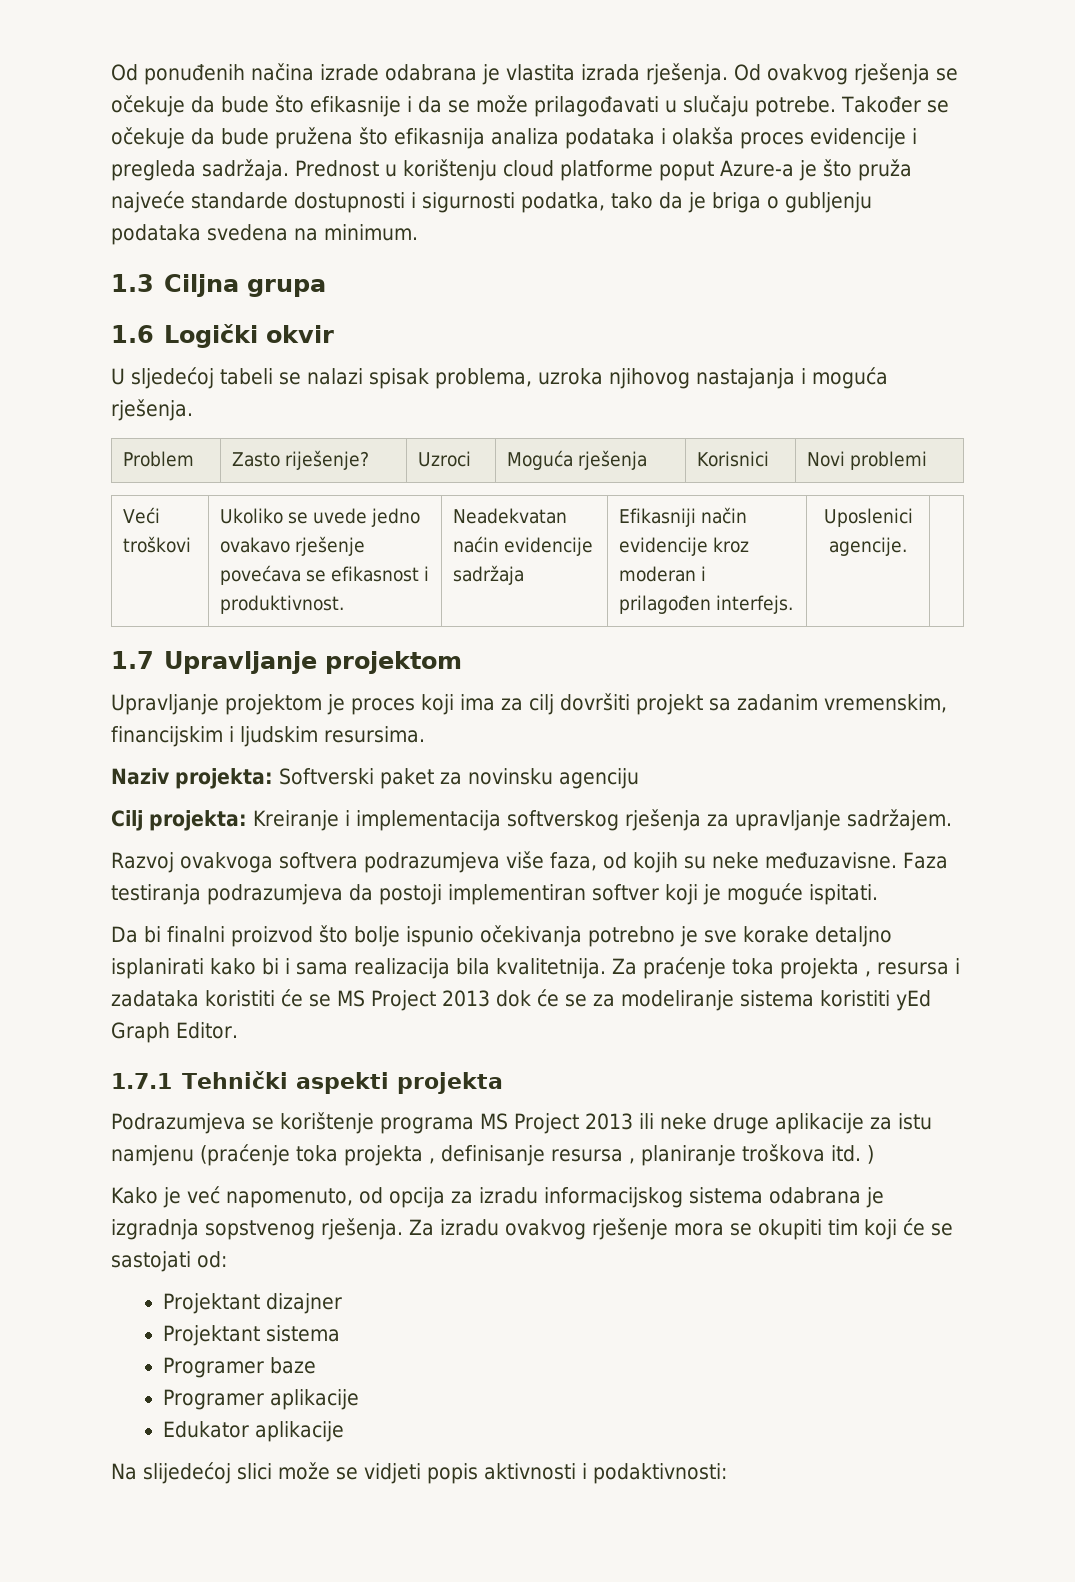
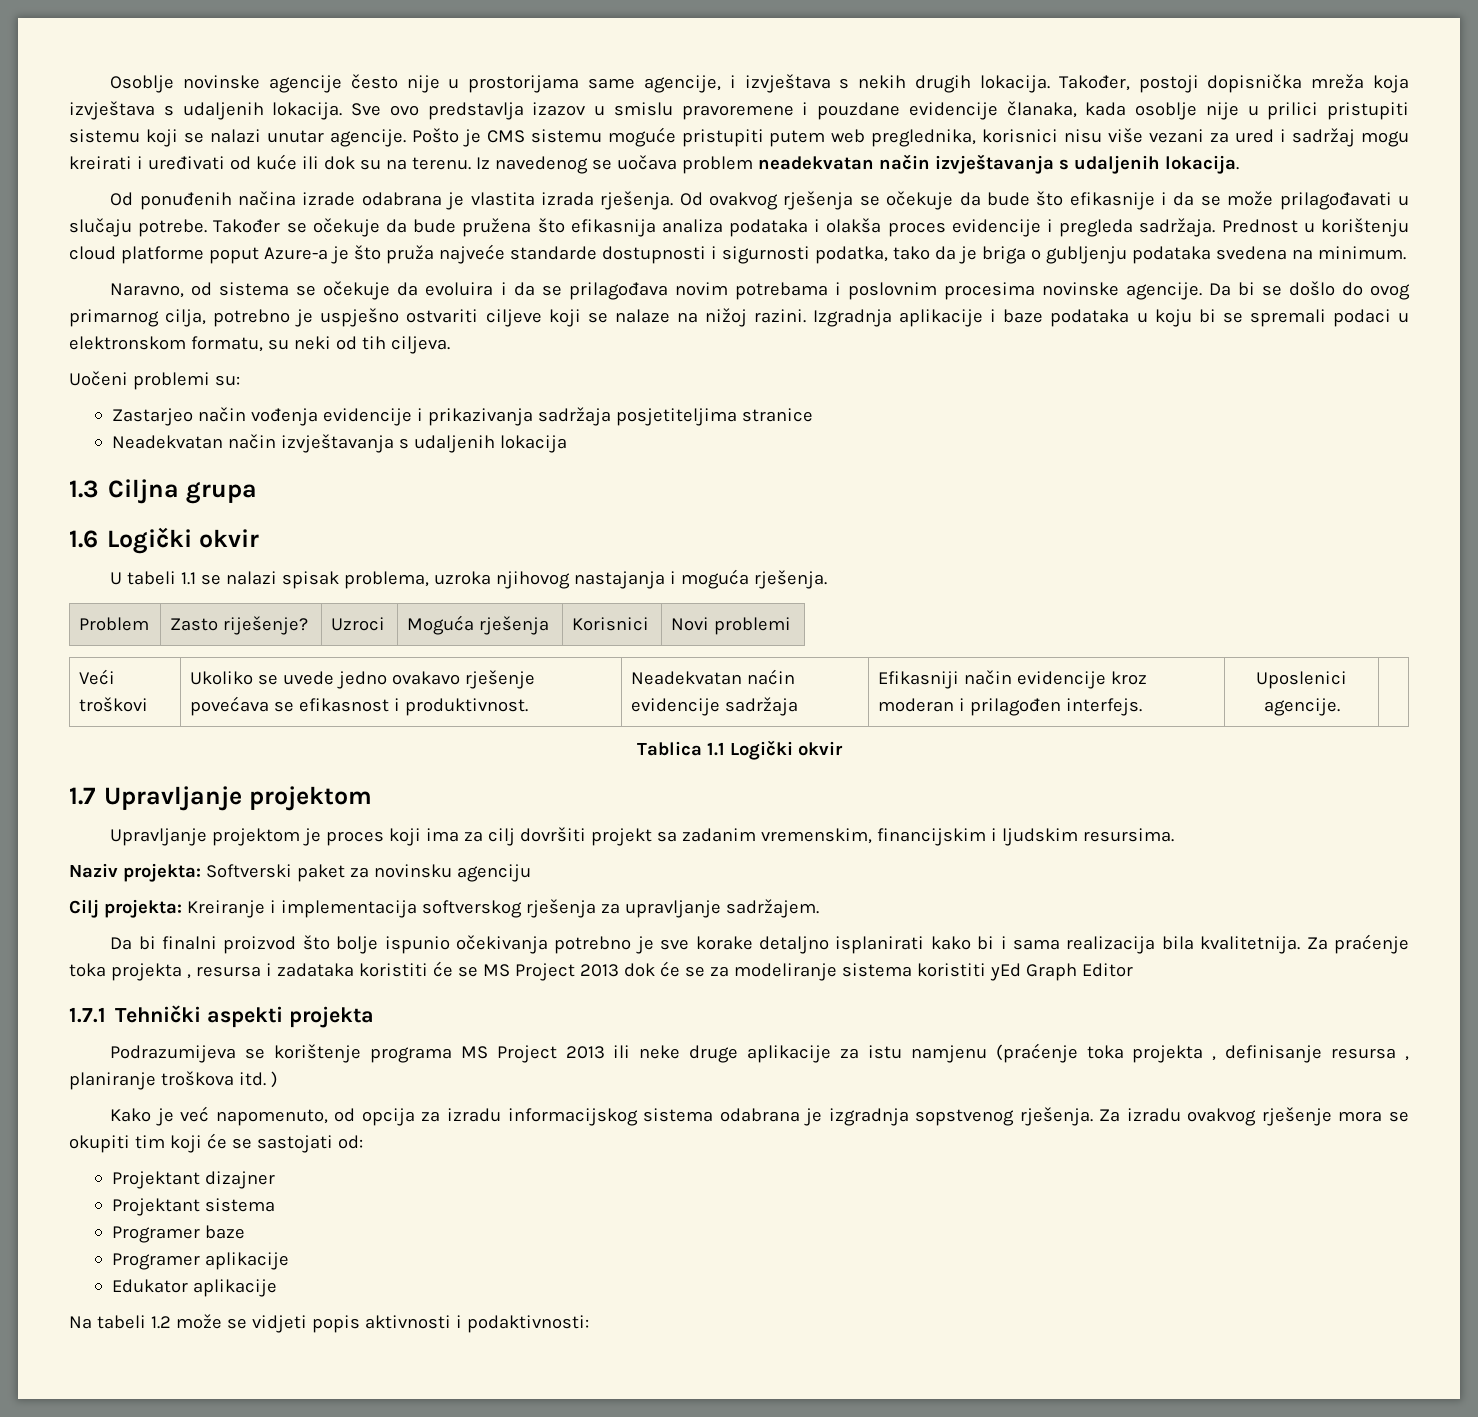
+ Osoblje novinske agencije često nije u prostorijama same agencije, i izvještava s nekih drugih lokacija. Također, postoji dopisnička mreža koja izvještava s udaljenih lokacija. Sve ovo predstavlja izazov u smislu pravoremene i pouzdane evidencije članaka, kada osoblje nije u prilici pristupiti sistemu koji se nalazi unutar agencije. Pošto je CMS sistemu moguće pristupiti putem web preglednika, korisnici nisu više vezani za ured i sadržaj mogu kreirati i uređivati od kuće ili dok su na terenu. Iz navedenog se uočava problem neadekvatan način izvještavanja s udaljenih lokacija.
+ Naravno, od sistema se očekuje da evoluira i da se prilagođava novim potrebama i poslovnim procesima novinske agencije. Da bi se došlo do ovog primarnog cilja, potrebno je uspješno ostvariti ciljeve koji se nalaze na nižoj razini. Izgradnja aplikacije i baze podataka u koju bi se spremali podaci u elektronskom formatu, su neki od tih ciljeva.
+ Uočeni problemi su:
+ Zastarjeo način vođenja evidencije i prikazivanja sadržaja posjetiteljima stranice
+ Neadekvatan način izvještavanja s udaljenih lokacija
- U sljedećoj tabeli se nalazi spisak problema, uzroka njihovog nastajanja i moguća rješenja.
+ U tabeli 1.1 se nalazi spisak problema, uzroka njihovog nastajanja i moguća rješenja.
+ Tablica 1.1 Logički okvir
- Razvoj ovakvoga softvera podrazumjeva više faza, od kojih su neke međuzavisne. Faza testiranja podrazumjeva da postoji implementiran softver koji je moguće ispitati.
- Za praćenje toka projekta , resursa i zadataka koristiti će se MS Project 2013 dok će se za modeliranje sistema koristiti yEd Graph Editor.
+ Za praćenje toka projekta , resursa i zadataka koristiti će se MS Project 2013 dok će se za modeliranje sistema koristiti yEd Graph Editor
- Podrazumjeva se korištenje programa MS Project 2013 ili neke druge aplikacije za istu namjenu (praćenje toka projekta , definisanje resursa , planiranje troškova itd. )
+ Podrazumijeva se korištenje programa MS Project 2013 ili neke druge aplikacije za istu namjenu (praćenje toka projekta , definisanje resursa , planiranje troškova itd. )
- Na slijedećoj slici može se vidjeti popis aktivnosti i podaktivnosti:
+ Na tabeli 1.2 može se vidjeti popis aktivnosti i podaktivnosti:

